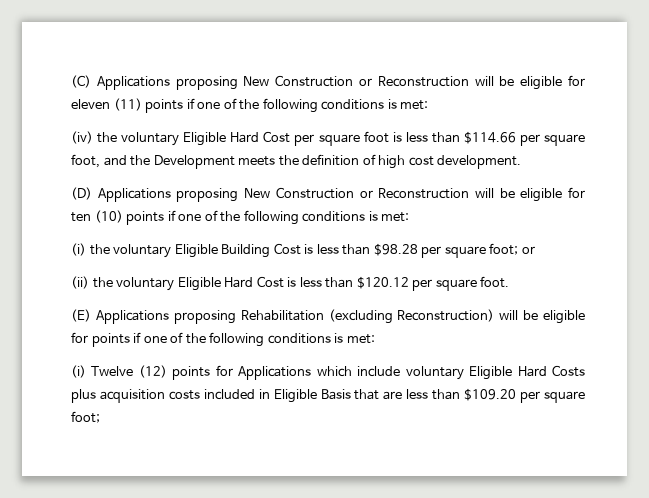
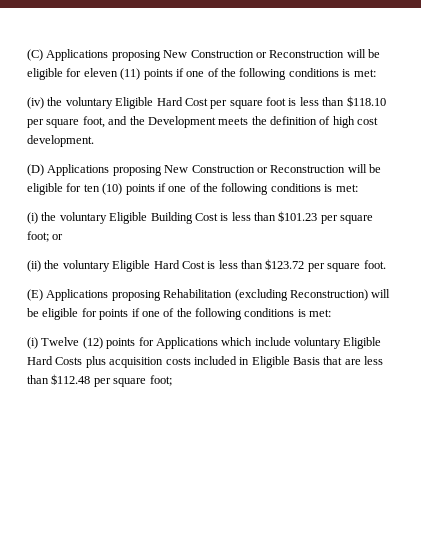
- (iv) the voluntary Eligible Hard Cost per square foot is less than $114.66 per square foot, and the Development meets the definition of high cost development.
+ (iv) the voluntary Eligible Hard Cost per square foot is less than $118.10 per square foot, and the Development meets the definition of high cost development.
- (i) the voluntary Eligible Building Cost is less than $98.28 per square foot; or
+ (i) the voluntary Eligible Building Cost is less than $101.23 per square foot; or
- (ii) the voluntary Eligible Hard Cost is less than $120.12 per square foot.
+ (ii) the voluntary Eligible Hard Cost is less than $123.72 per square foot.
- (i) Twelve (12) points for Applications which include voluntary Eligible Hard Costs plus acquisition costs included in Eligible Basis that are less than $109.20 per square foot;
+ (i) Twelve (12) points for Applications which include voluntary Eligible Hard Costs plus acquisition costs included in Eligible Basis that are less than $112.48 per square foot;

